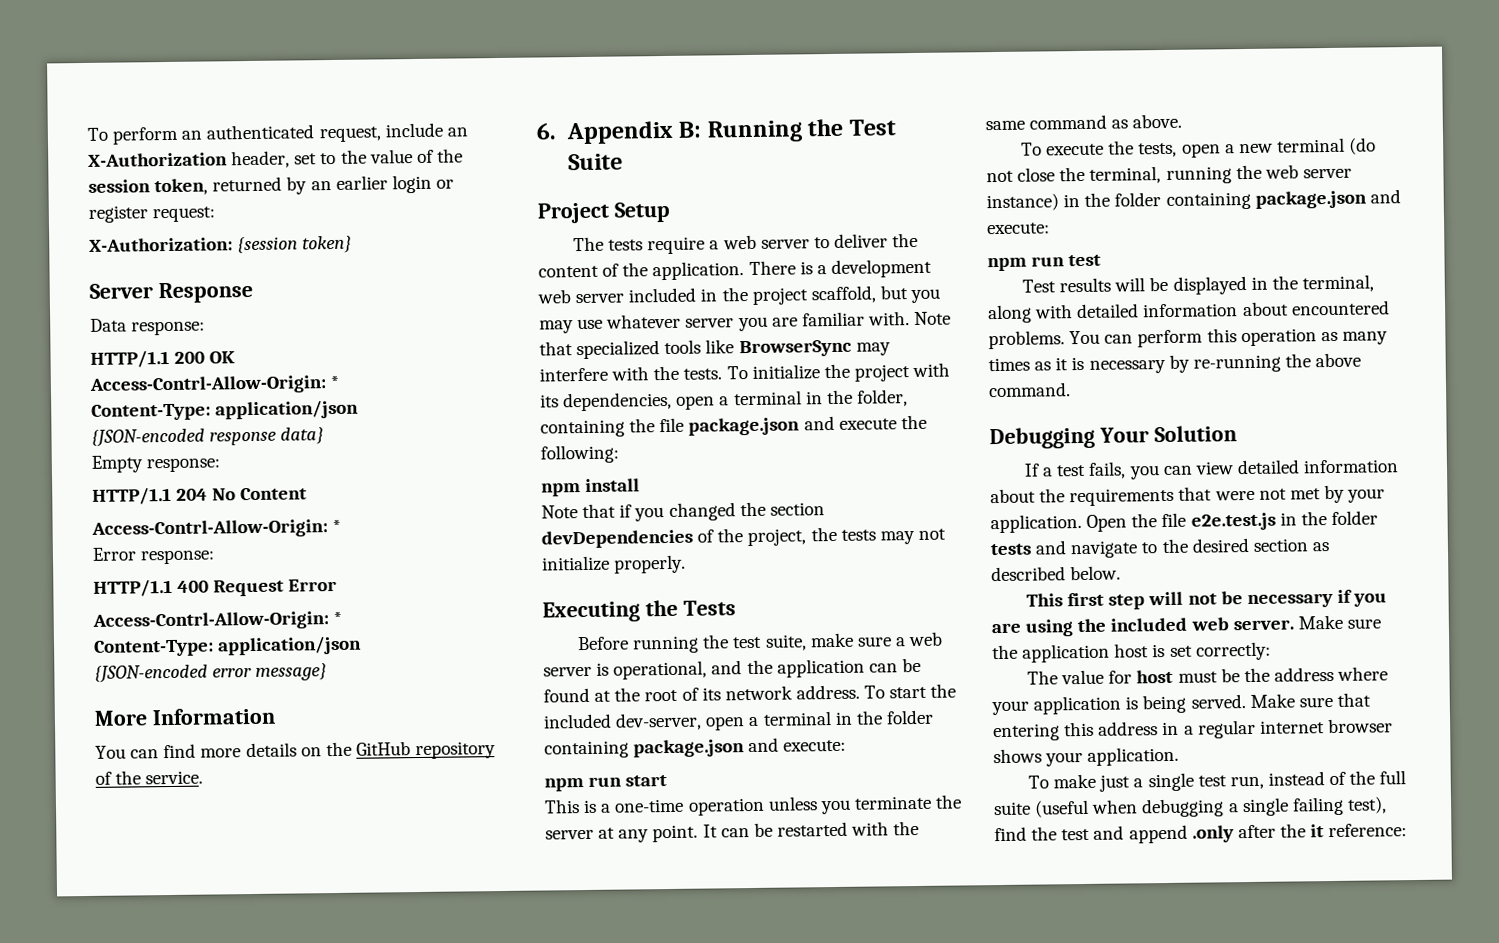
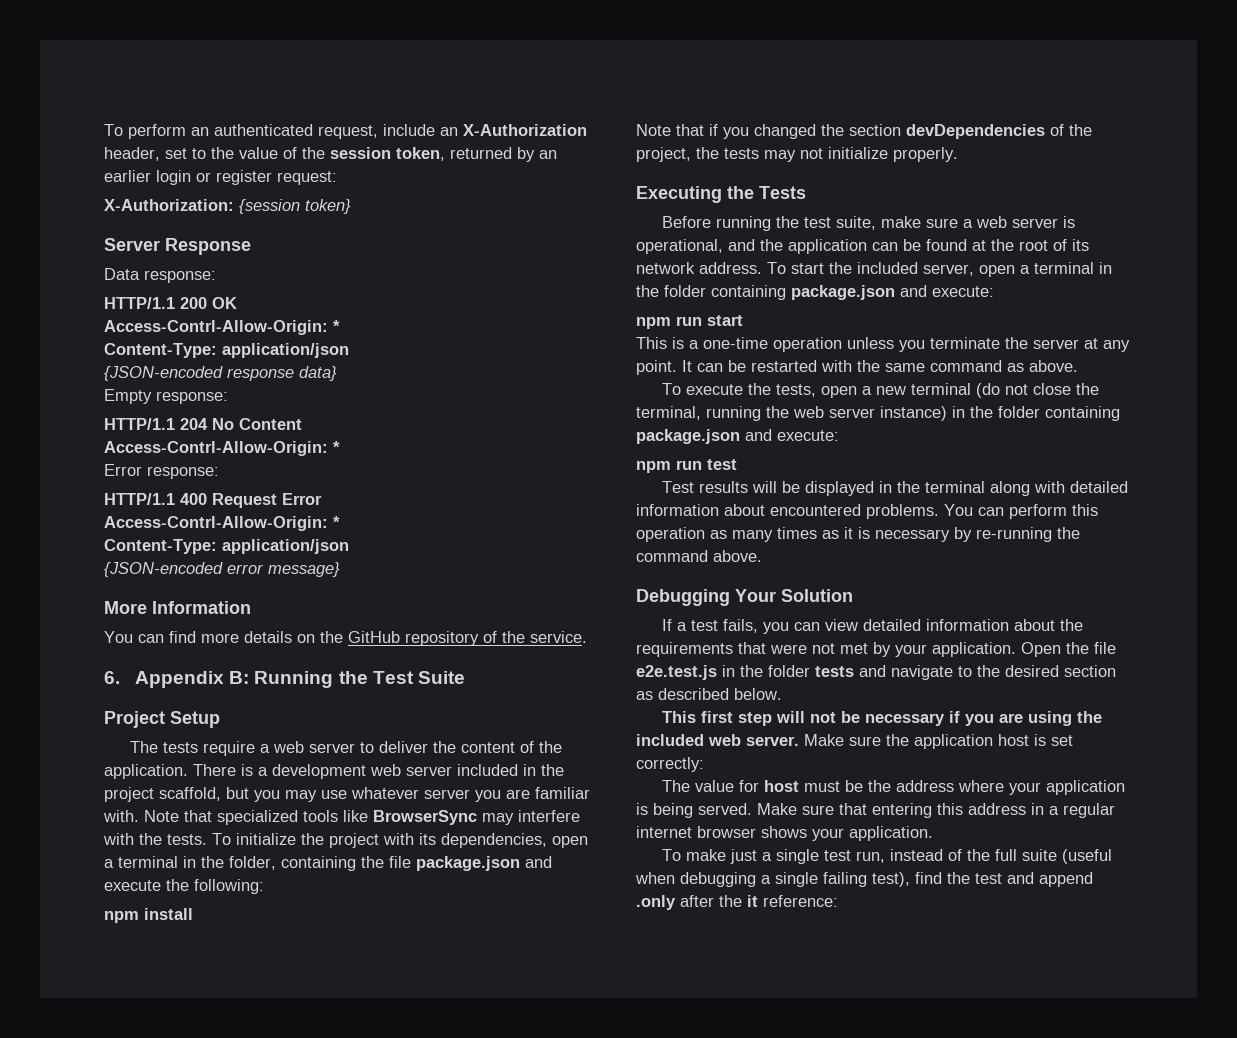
- To start the included dev-server, open a terminal in the folder containing package.json and execute:
+ To start the included server, open a terminal in the folder containing package.json and execute:
- Test results will be displayed in the terminal, along with detailed information about encountered problems.
+ Test results will be displayed in the terminal along with detailed information about encountered problems.
- You can perform this operation as many times as it is necessary by re-running the above command.
+ You can perform this operation as many times as it is necessary by re-running the command above.

